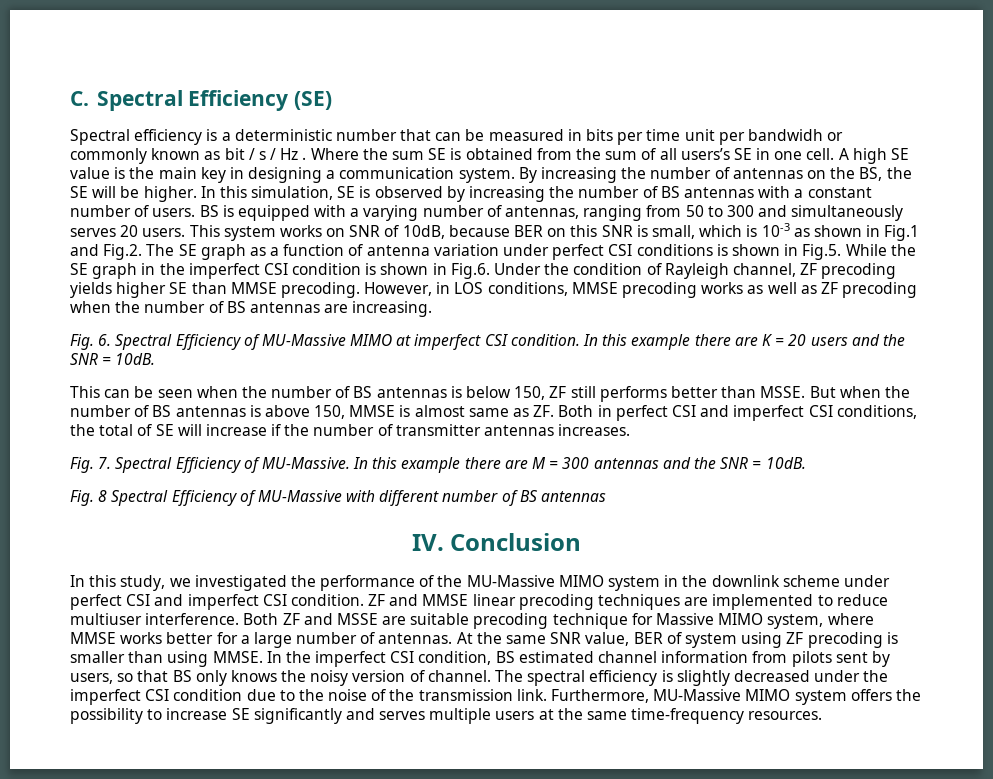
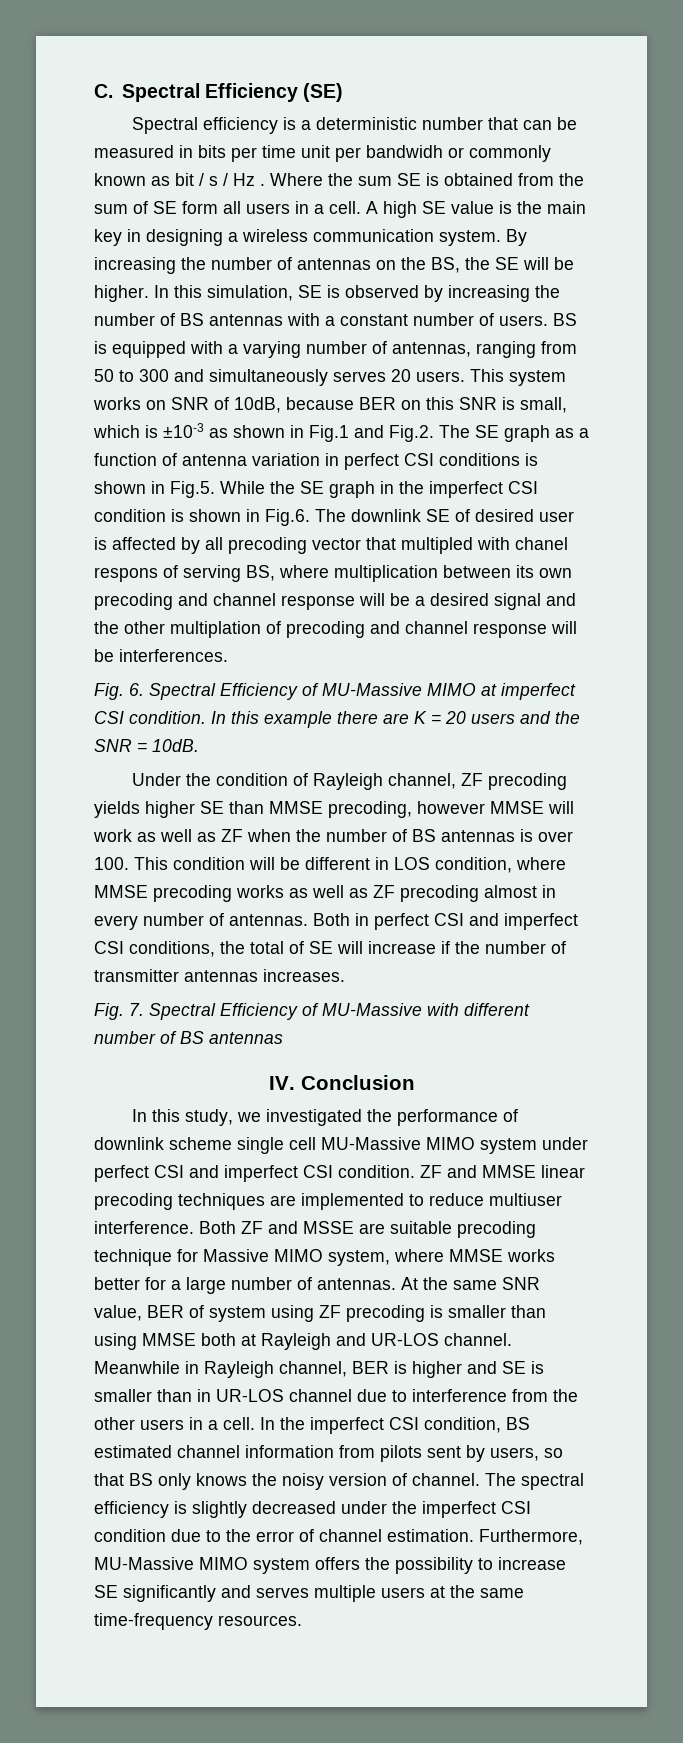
- Where the sum SE is obtained from the sum of all users’s SE in one cell.
+ Where the sum SE is obtained from the sum of SE form all users in a cell.
- A high SE value is the main key in designing a communication system.
+ A high SE value is the main key in designing a wireless communication system.
- This system works on SNR of 10dB, because BER on this SNR is small, which is 10-3 as shown in Fig.1 and Fig.2. The SE graph as a function of antenna variation under perfect CSI conditions is shown in Fig.5. While the SE graph in the imperfect CSI condition is shown in Fig.6. Under the condition of Rayleigh channel, ZF precoding yields higher SE than MMSE precoding. However, in LOS conditions, MMSE precoding works as well as ZF precoding when the number of BS antennas are increasing.
+ This system works on SNR of 10dB, because BER on this SNR is small, which is ±10-3 as shown in Fig.1 and Fig.2. The SE graph as a function of antenna variation in perfect CSI conditions is shown in Fig.5. While the SE graph in the imperfect CSI condition is shown in Fig.6. The downlink SE of desired user is affected by all precoding vector that multipled with chanel respons of serving BS, where multiplication between its own precoding and channel response will be a desired signal and the other multiplation of precoding and channel response will be interferences.
- This can be seen when the number of BS antennas is below 150, ZF still performs better than MSSE. But when the number of BS antennas is above 150, MMSE is almost same as ZF. Both in perfect CSI and imperfect CSI conditions, the total of SE will increase if the number of transmitter antennas increases.
+ Under the condition of Rayleigh channel, ZF precoding yields higher SE than MMSE precoding, however MMSE will work as well as ZF when the number of BS antennas is over 100. This condition will be different in LOS condition, where MMSE precoding works as well as ZF precoding almost in every number of antennas. Both in perfect CSI and imperfect CSI conditions, the total of SE will increase if the number of transmitter antennas increases.
- Fig. 7. Spectral Efficiency of MU-Massive. In this example there are M = 300 antennas and the SNR = 10dB.
- Fig. 8 Spectral Efficiency of MU-Massive with different number of BS antennas
+ Fig. 7. Spectral Efficiency of MU-Massive with different number of BS antennas
- In this study, we investigated the performance of the MU-Massive MIMO system in the downlink scheme under perfect CSI and imperfect CSI condition.
+ In this study, we investigated the performance of downlink scheme single cell MU-Massive MIMO system under perfect CSI and imperfect CSI condition.
- At the same SNR value, BER of system using ZF precoding is smaller than using MMSE.
+ At the same SNR value, BER of system using ZF precoding is smaller than using MMSE both at Rayleigh and UR-LOS channel. Meanwhile in Rayleigh channel, BER is higher and SE is smaller than in UR-LOS channel due to interference from the other users in a cell.
- The spectral efficiency is slightly decreased under the imperfect CSI condition due to the noise of the transmission link.
+ The spectral efficiency is slightly decreased under the imperfect CSI condition due to the error of channel estimation.

